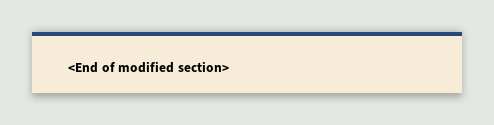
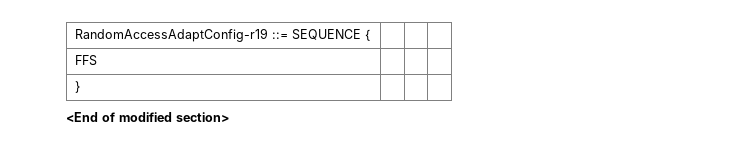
+ RandomAccessAdaptConfig-r19 ::= SEQUENCE { | | |
+ FFS | | |
+ } | | |

